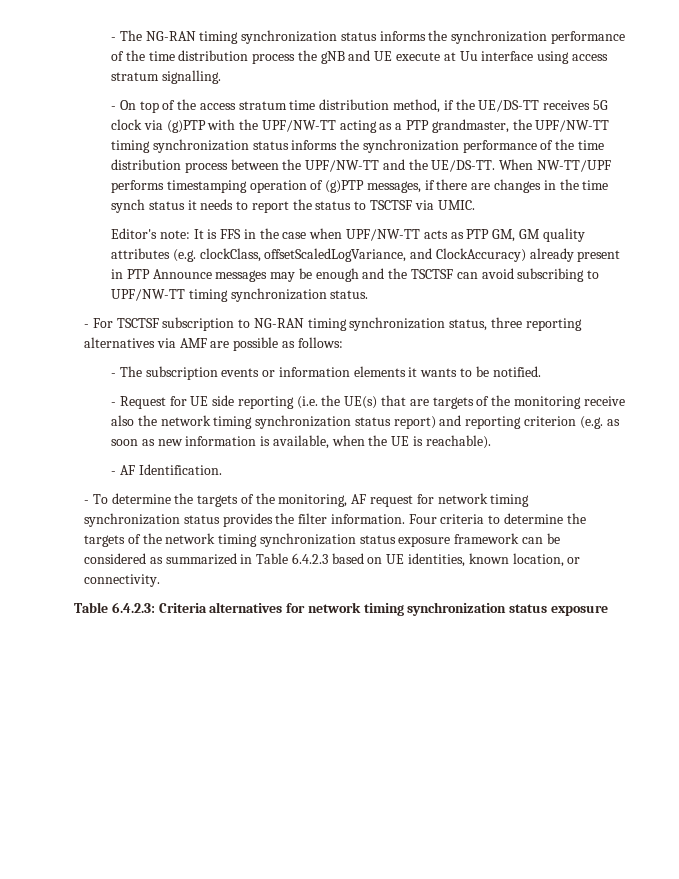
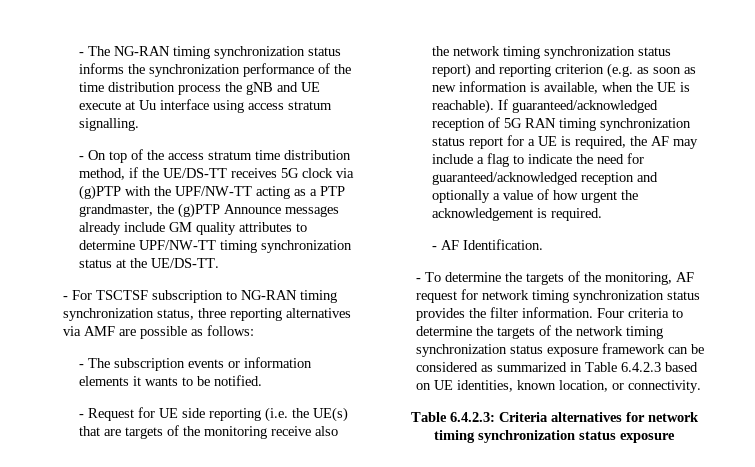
- - On top of the access stratum time distribution method, if the UE/DS-TT receives 5G clock via (g)PTP with the UPF/NW-TT acting as a PTP grandmaster, the UPF/NW-TT timing synchronization status informs the synchronization performance of the time distribution process between the UPF/NW-TT and the UE/DS-TT. When NW-TT/UPF performs timestamping operation of (g)PTP messages, if there are changes in the time synch status it needs to report the status to TSCTSF via UMIC.
- Editor's note: It is FFS in the case when UPF/NW-TT acts as PTP GM, GM quality attributes (e.g. clockClass, offsetScaledLogVariance, and ClockAccuracy) already present in PTP Announce messages may be enough and the TSCTSF can avoid subscribing to UPF/NW-TT timing synchronization status.
+ - On top of the access stratum time distribution method, if the UE/DS-TT receives 5G clock via (g)PTP with the UPF/NW-TT acting as a PTP grandmaster, the (g)PTP Announce messages already include GM quality attributes to determine UPF/NW-TT timing synchronization status at the UE/DS-TT.
+ If guaranteed/acknowledged reception of 5G RAN timing synchronization status report for a UE is required, the AF may include a flag to indicate the need for guaranteed/acknowledged reception and optionally a value of how urgent the acknowledgement is required.

